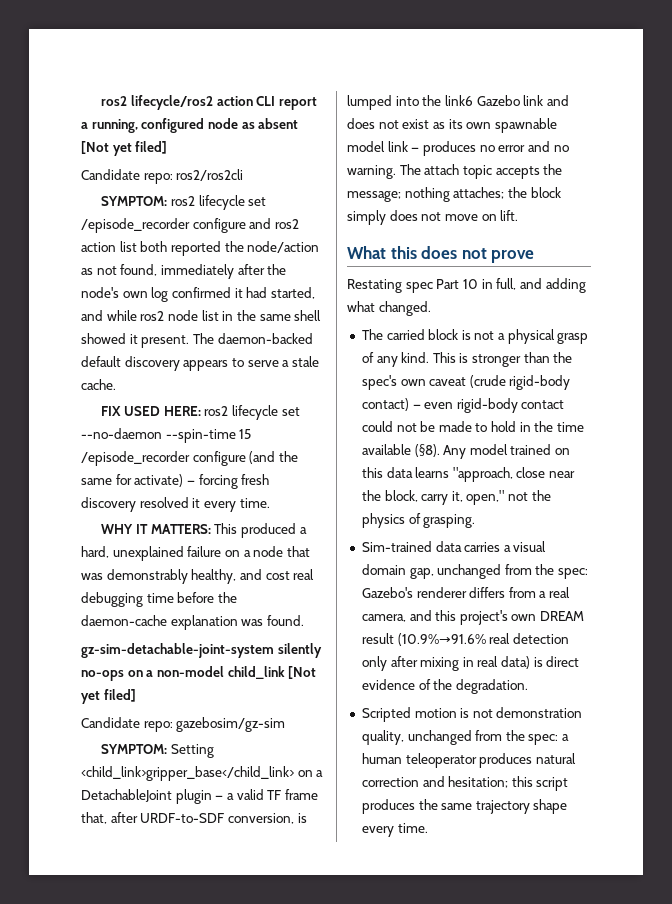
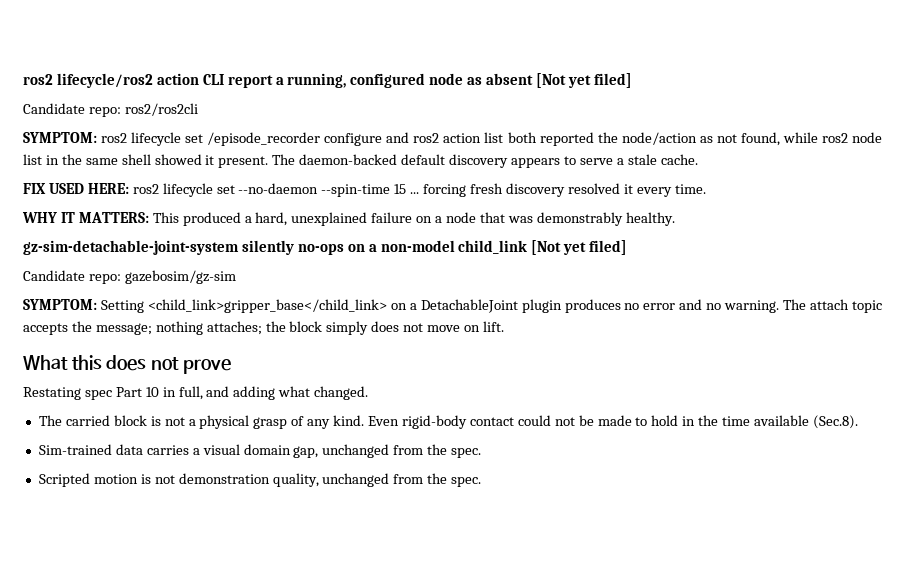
- SYMPTOM: ros2 lifecycle set /episode_recorder configure and ros2 action list both reported the node/action as not found, immediately after the node's own log confirmed it had started, and while ros2 node list in the same shell showed it present.
+ SYMPTOM: ros2 lifecycle set /episode_recorder configure and ros2 action list both reported the node/action as not found, while ros2 node list in the same shell showed it present.
- FIX USED HERE: ros2 lifecycle set --no-daemon --spin-time 15 /episode_recorder configure (and the same for activate) — forcing fresh discovery resolved it every time.
+ FIX USED HERE: ros2 lifecycle set --no-daemon --spin-time 15 ... forcing fresh discovery resolved it every time.
- WHY IT MATTERS: This produced a hard, unexplained failure on a node that was demonstrably healthy, and cost real debugging time before the daemon-cache explanation was found.
+ WHY IT MATTERS: This produced a hard, unexplained failure on a node that was demonstrably healthy.
- SYMPTOM: Setting <child_link>gripper_base</child_link> on a DetachableJoint plugin — a valid TF frame that, after URDF-to-SDF conversion, is lumped into the link6 Gazebo link and does not exist as its own spawnable model link — produces no error and no warning.
+ SYMPTOM: Setting <child_link>gripper_base</child_link> on a DetachableJoint plugin produces no error and no warning.
- This is stronger than the spec's own caveat (crude rigid-body contact) — even rigid-body contact could not be made to hold in the time available (§8). Any model trained on this data learns "approach, close near the block, carry it, open," not the physics of grasping.
+ Even rigid-body contact could not be made to hold in the time available (Sec.8).
- Sim-trained data carries a visual domain gap, unchanged from the spec: Gazebo's renderer differs from a real camera, and this project's own DREAM result (10.9%→91.6% real detection only after mixing in real data) is direct evidence of the degradation.
+ Sim-trained data carries a visual domain gap, unchanged from the spec.
- Scripted motion is not demonstration quality, unchanged from the spec: a human teleoperator produces natural correction and hesitation; this script produces the same trajectory shape every time.
+ Scripted motion is not demonstration quality, unchanged from the spec.

